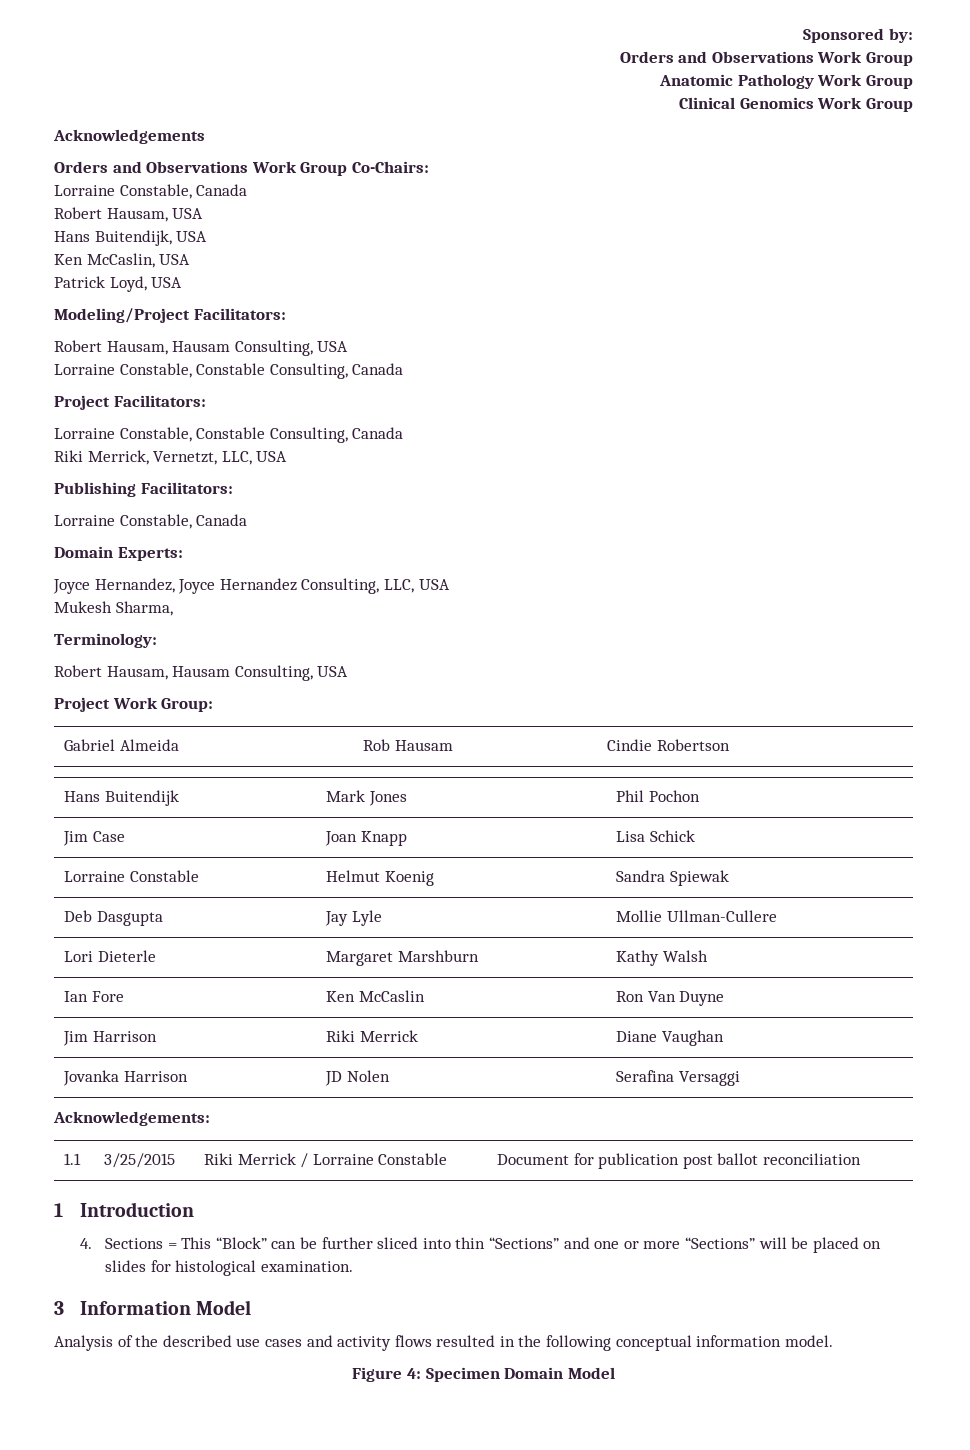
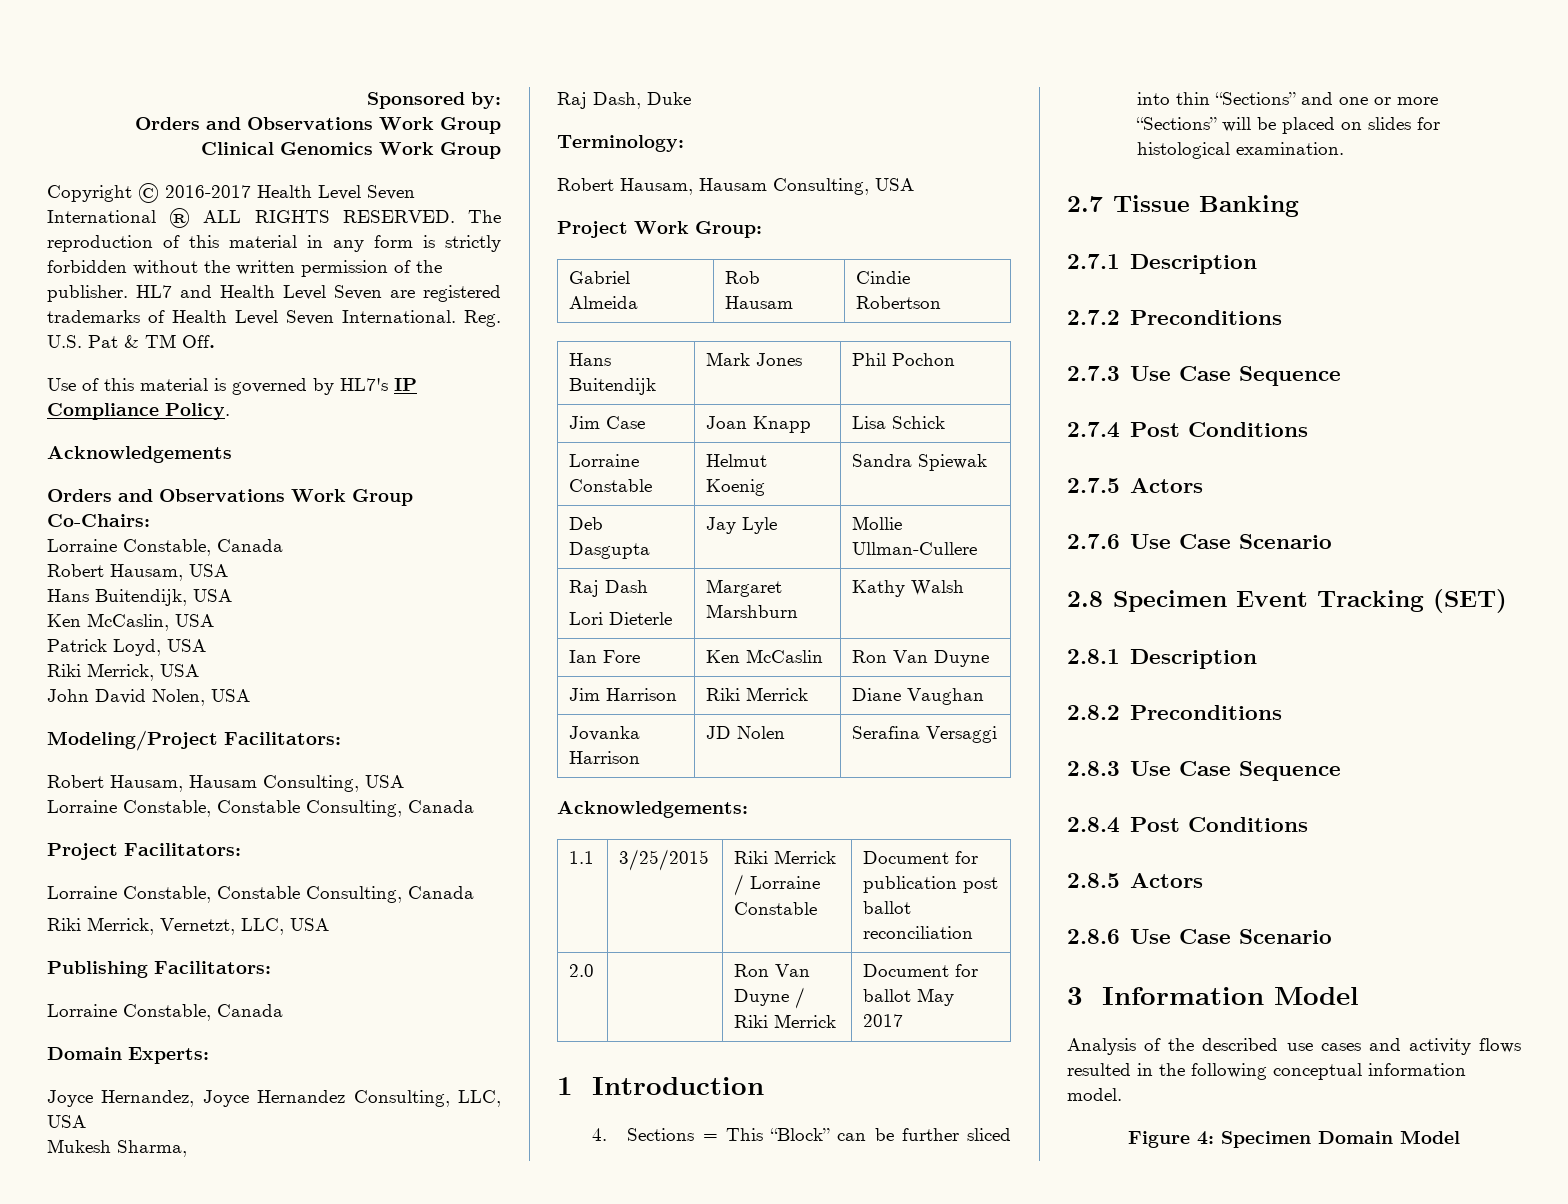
- Anatomic Pathology Work Group
+ Copyright © 2016-2017 Health Level Seven International ® ALL RIGHTS RESERVED. The reproduction of this material in any form is strictly forbidden without the written permission of the publisher. HL7 and Health Level Seven are registered trademarks of Health Level Seven International. Reg. U.S. Pat & TM Off.
+ Use of this material is governed by HL7's IP Compliance Policy.
+ Riki Merrick, USA
+ John David Nolen, USA
+ Raj Dash, Duke
+ Raj Dash
+ 2.0 | | Ron Van Duyne / Riki Merrick | Document for ballot May 2017
+ 2.7 Tissue Banking
+ 2.7.1 Description
+ 2.7.2 Preconditions
+ 2.7.3 Use Case Sequence
+ 2.7.4 Post Conditions
+ 2.7.5 Actors
+ 2.7.6 Use Case Scenario
+ 2.8 Specimen Event Tracking (SET)
+ 2.8.1 Description
+ 2.8.2 Preconditions
+ 2.8.3 Use Case Sequence
+ 2.8.4 Post Conditions
+ 2.8.5 Actors
+ 2.8.6 Use Case Scenario

